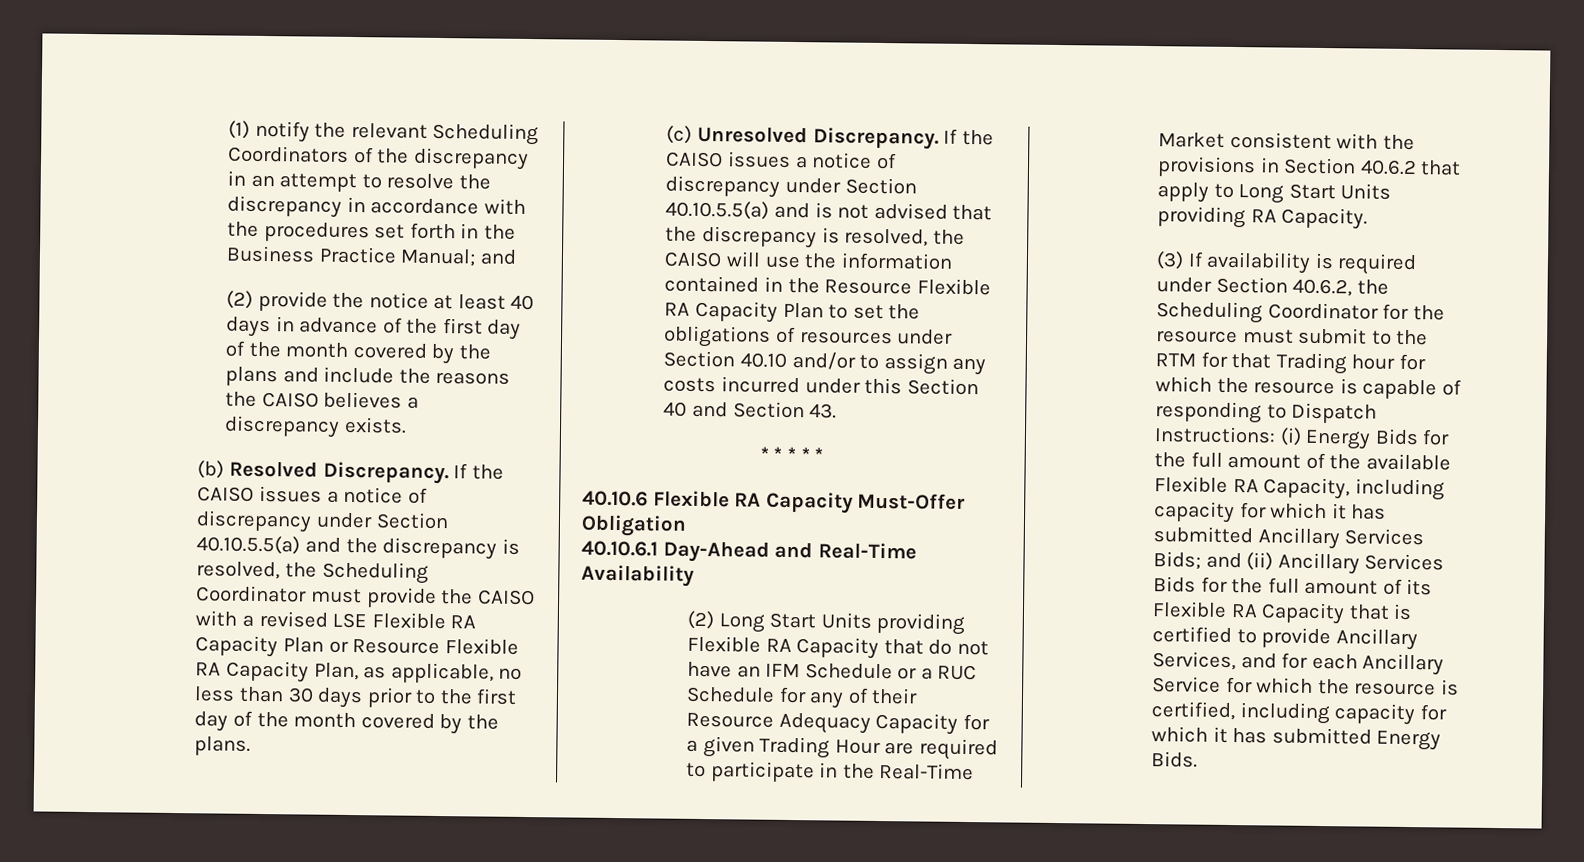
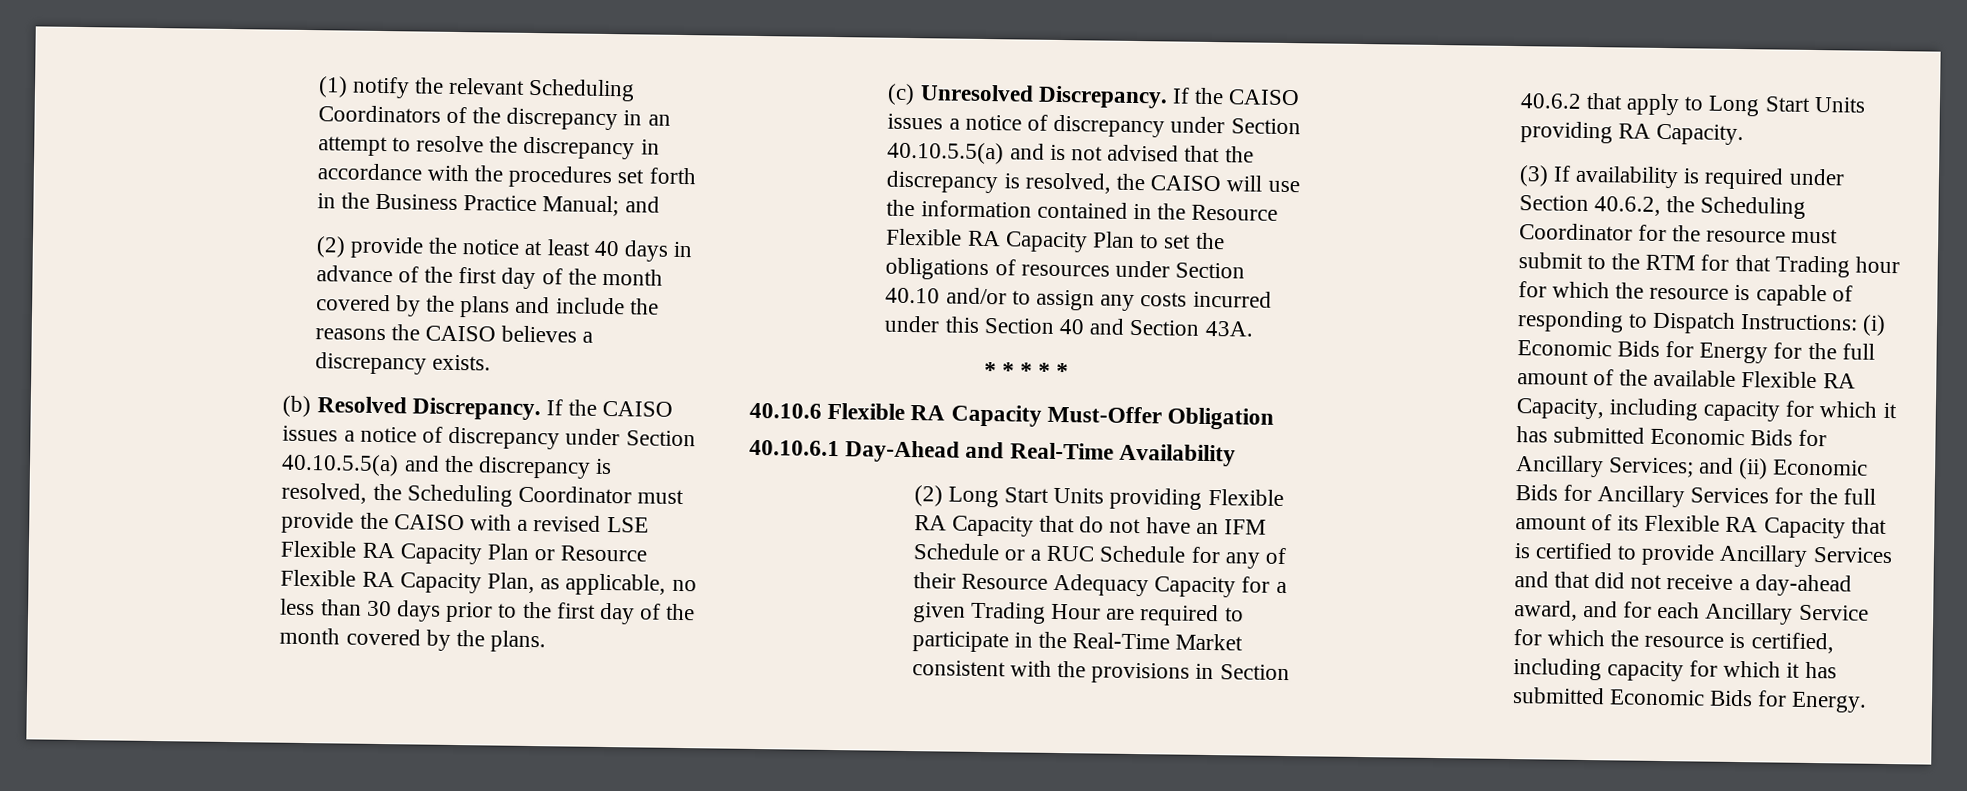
- If the CAISO issues a notice of discrepancy under Section 40.10.5.5(a) and is not advised that the discrepancy is resolved, the CAISO will use the information contained in the Resource Flexible RA Capacity Plan to set the obligations of resources under Section 40.10 and/or to assign any costs incurred under this Section 40 and Section 43.
+ If the CAISO issues a notice of discrepancy under Section 40.10.5.5(a) and is not advised that the discrepancy is resolved, the CAISO will use the information contained in the Resource Flexible RA Capacity Plan to set the obligations of resources under Section 40.10 and/or to assign any costs incurred under this Section 40 and Section 43A.
- (i) Energy Bids for the full amount of the available Flexible RA Capacity, including capacity for which it has submitted Ancillary Services Bids; and (ii) Ancillary Services Bids for the full amount of its Flexible RA Capacity that is certified to provide Ancillary Services, and for each Ancillary Service for which the resource is certified, including capacity for which it has submitted Energy Bids.
+ (i) Economic Bids for Energy for the full amount of the available Flexible RA Capacity, including capacity for which it has submitted Economic Bids for Ancillary Services; and (ii) Economic Bids for Ancillary Services for the full amount of its Flexible RA Capacity that is certified to provide Ancillary Services and that did not receive a day-ahead award, and for each Ancillary Service for which the resource is certified, including capacity for which it has submitted Economic Bids for Energy.

